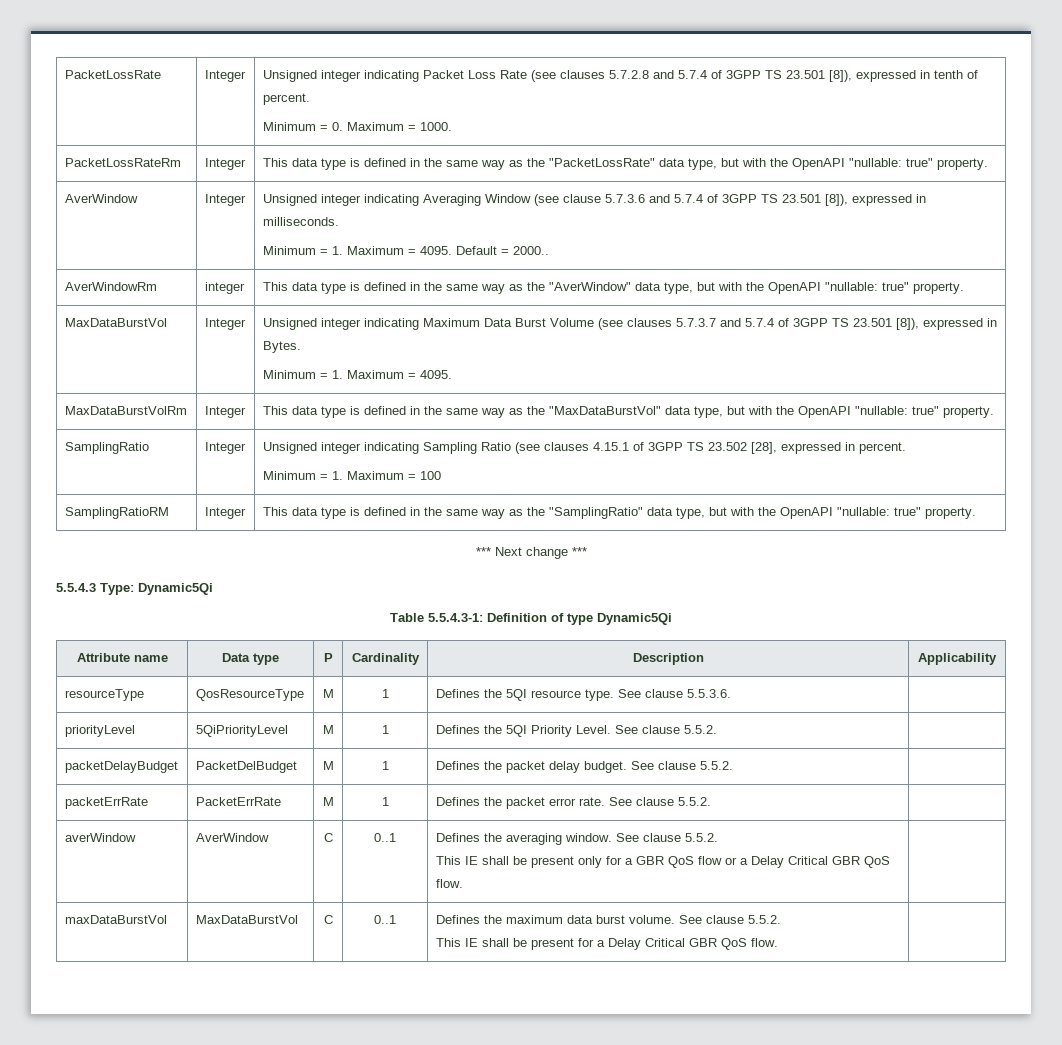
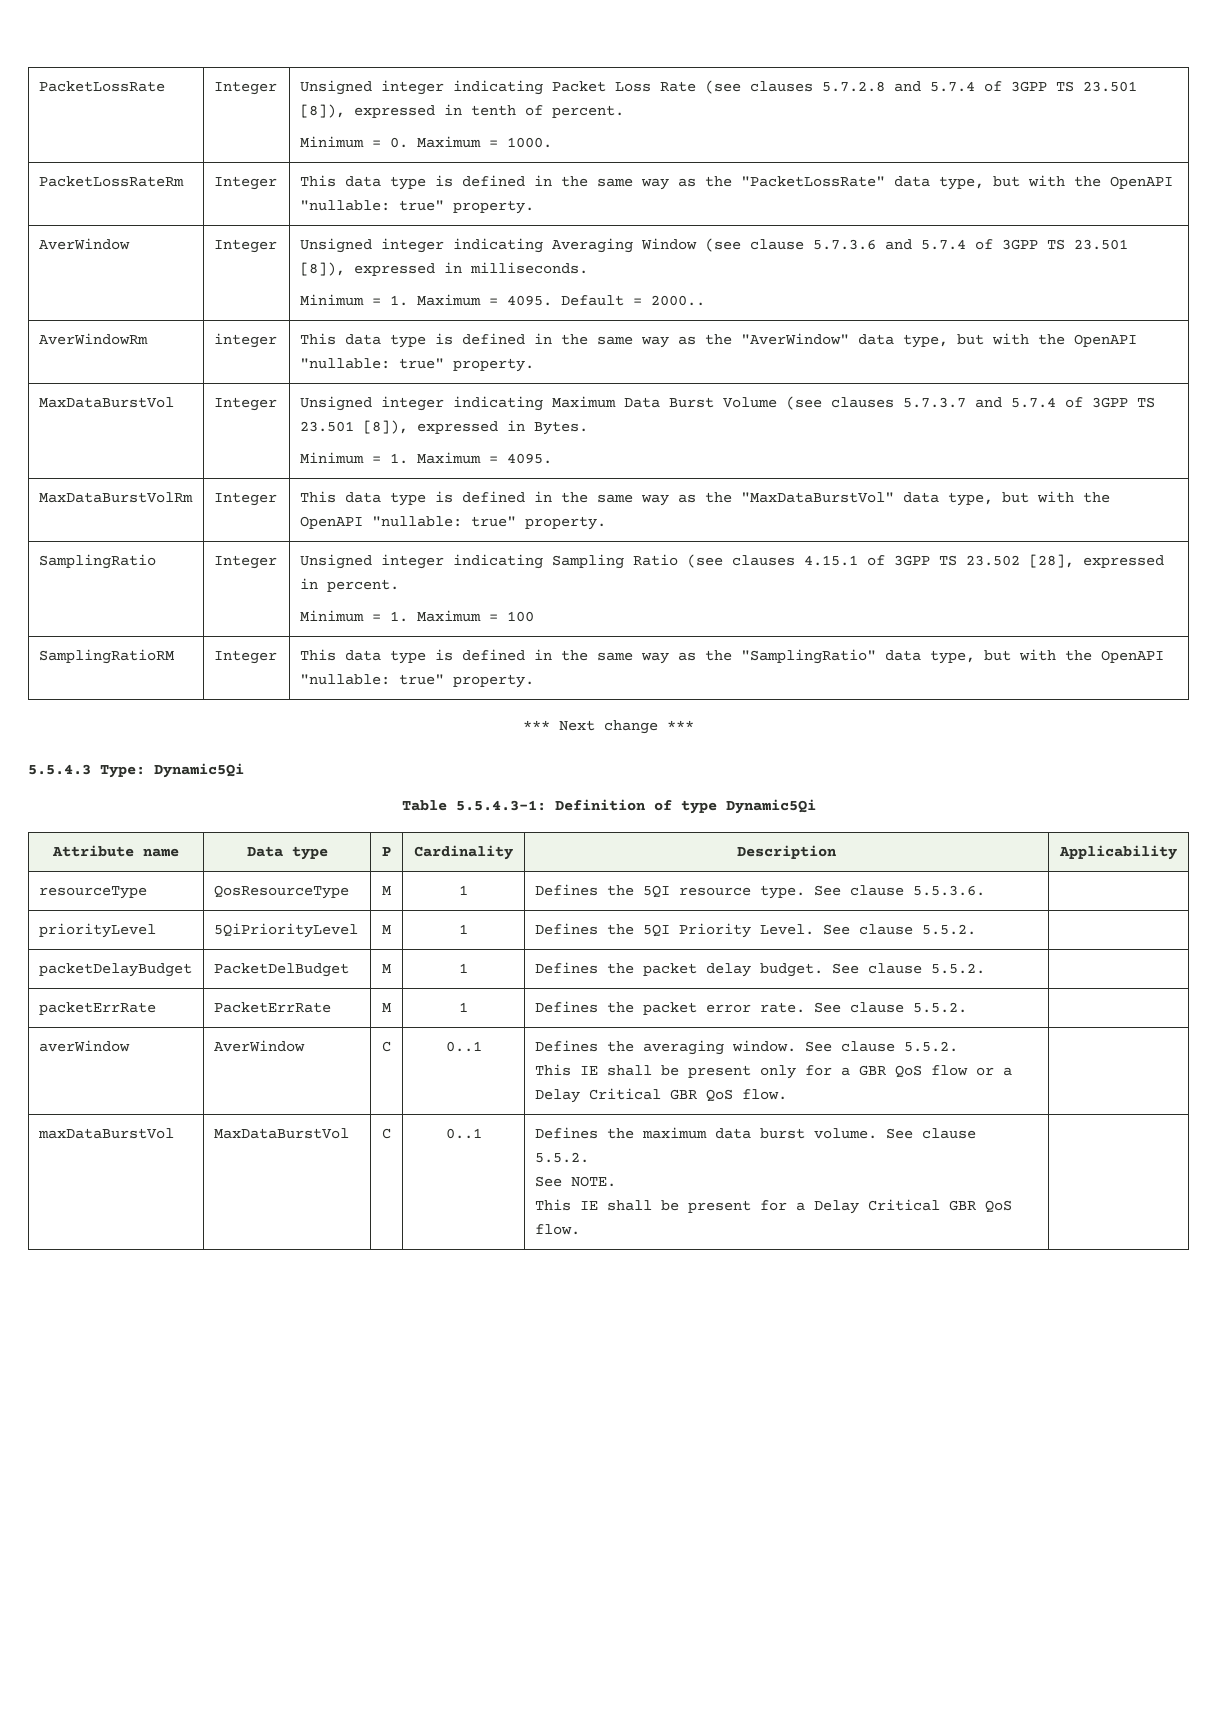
  maxDataBurstVol | MaxDataBurstVol | C | 0..1 | Defines the maximum data burst volume. See clause 5.5.2.
+ See NOTE.

